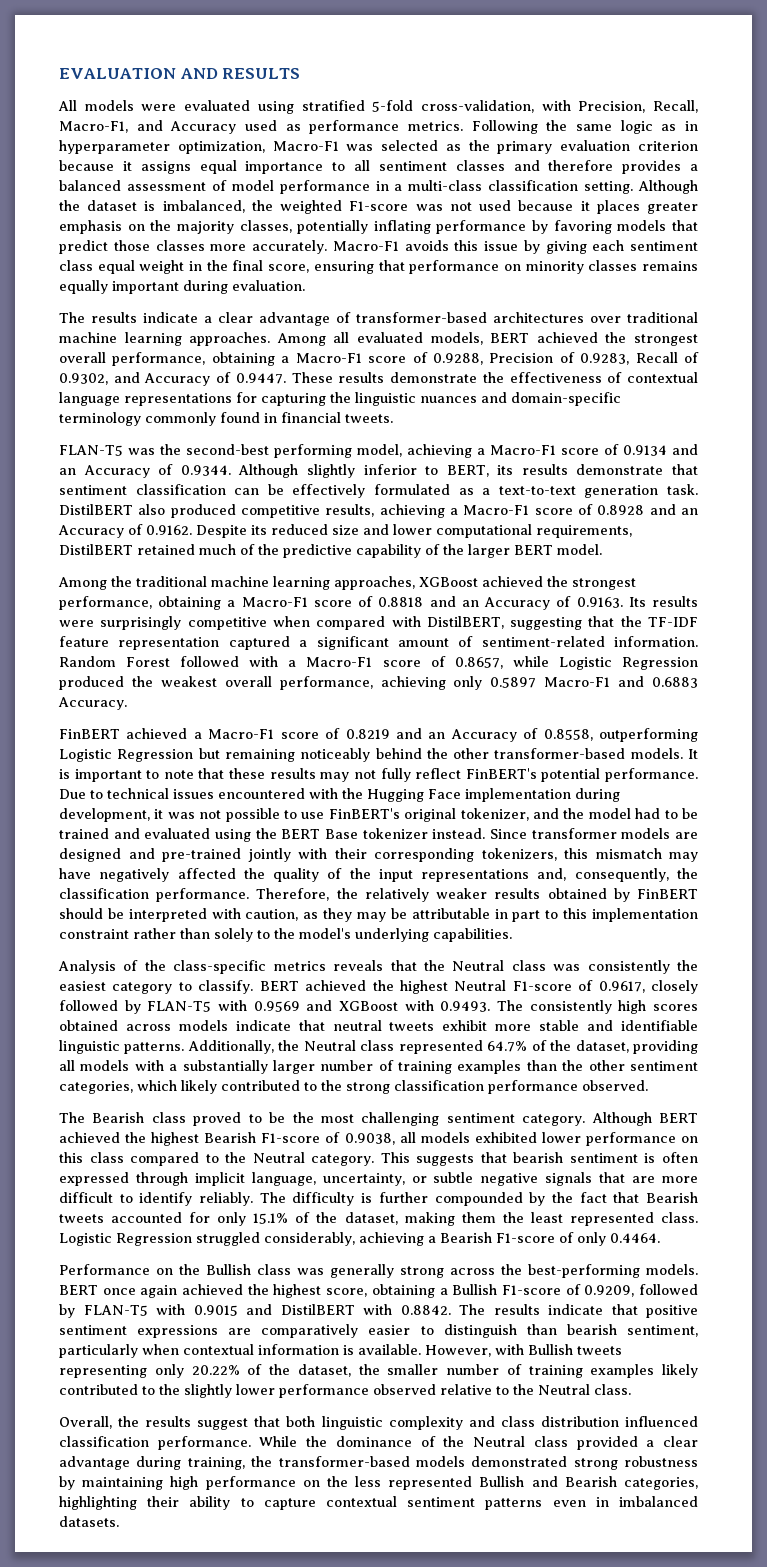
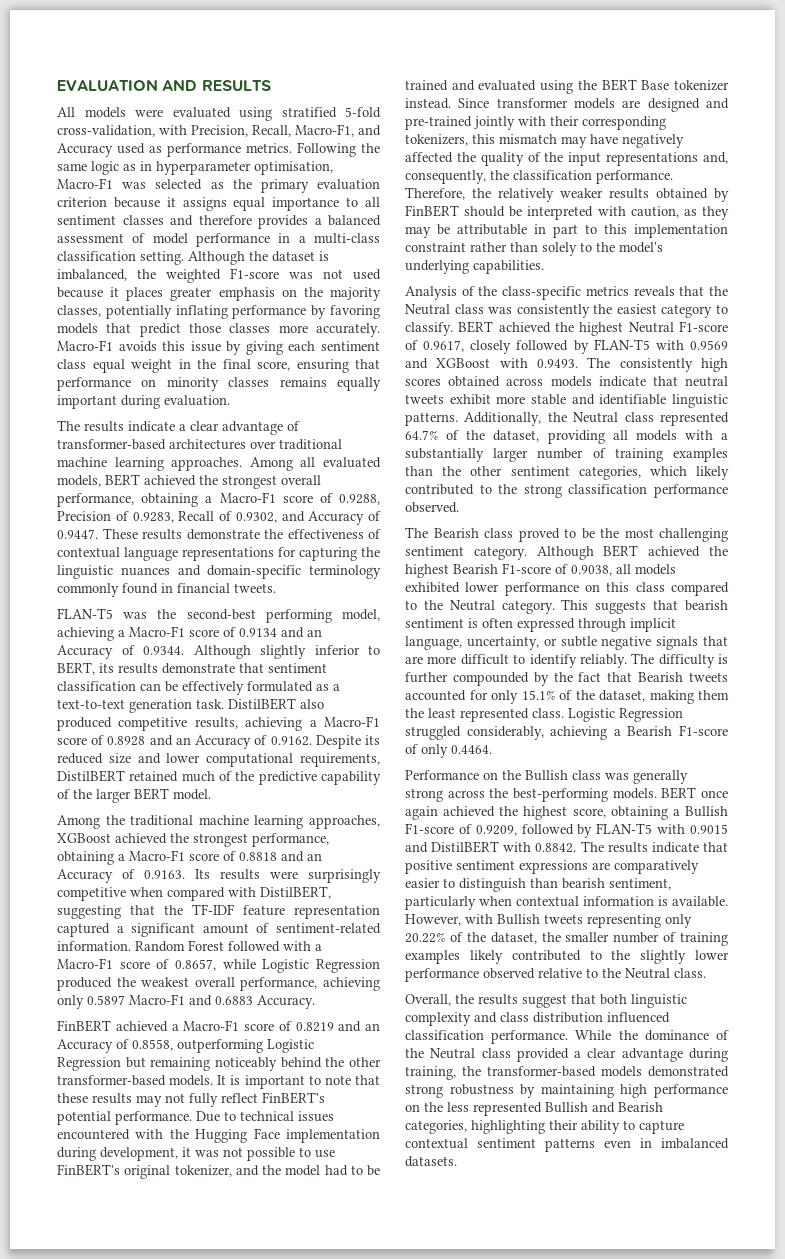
- Following the same logic as in hyperparameter optimization, Macro-F1 was selected as the primary evaluation criterion because it assigns equal importance to all sentiment classes and therefore provides a balanced assessment of model performance in a multi-class classification setting.
+ Following the same logic as in hyperparameter optimisation, Macro-F1 was selected as the primary evaluation criterion because it assigns equal importance to all sentiment classes and therefore provides a balanced assessment of model performance in a multi-class classification setting.

